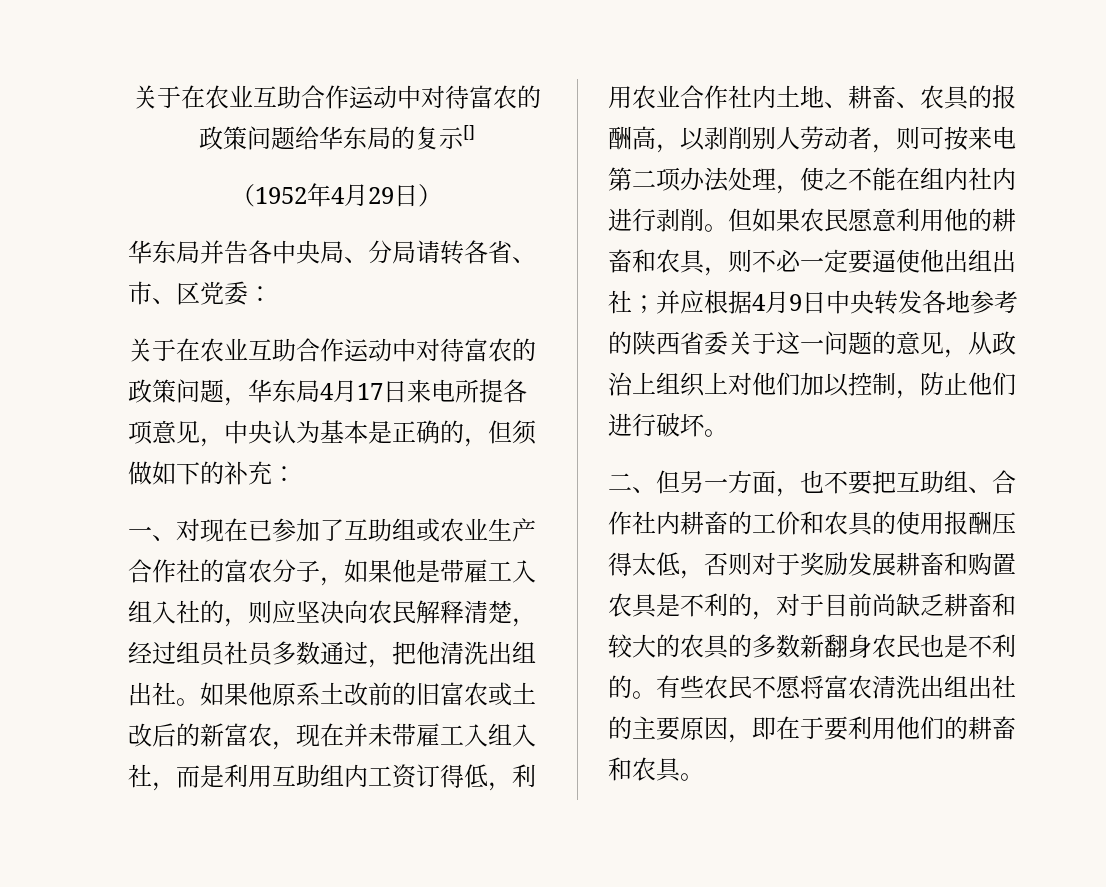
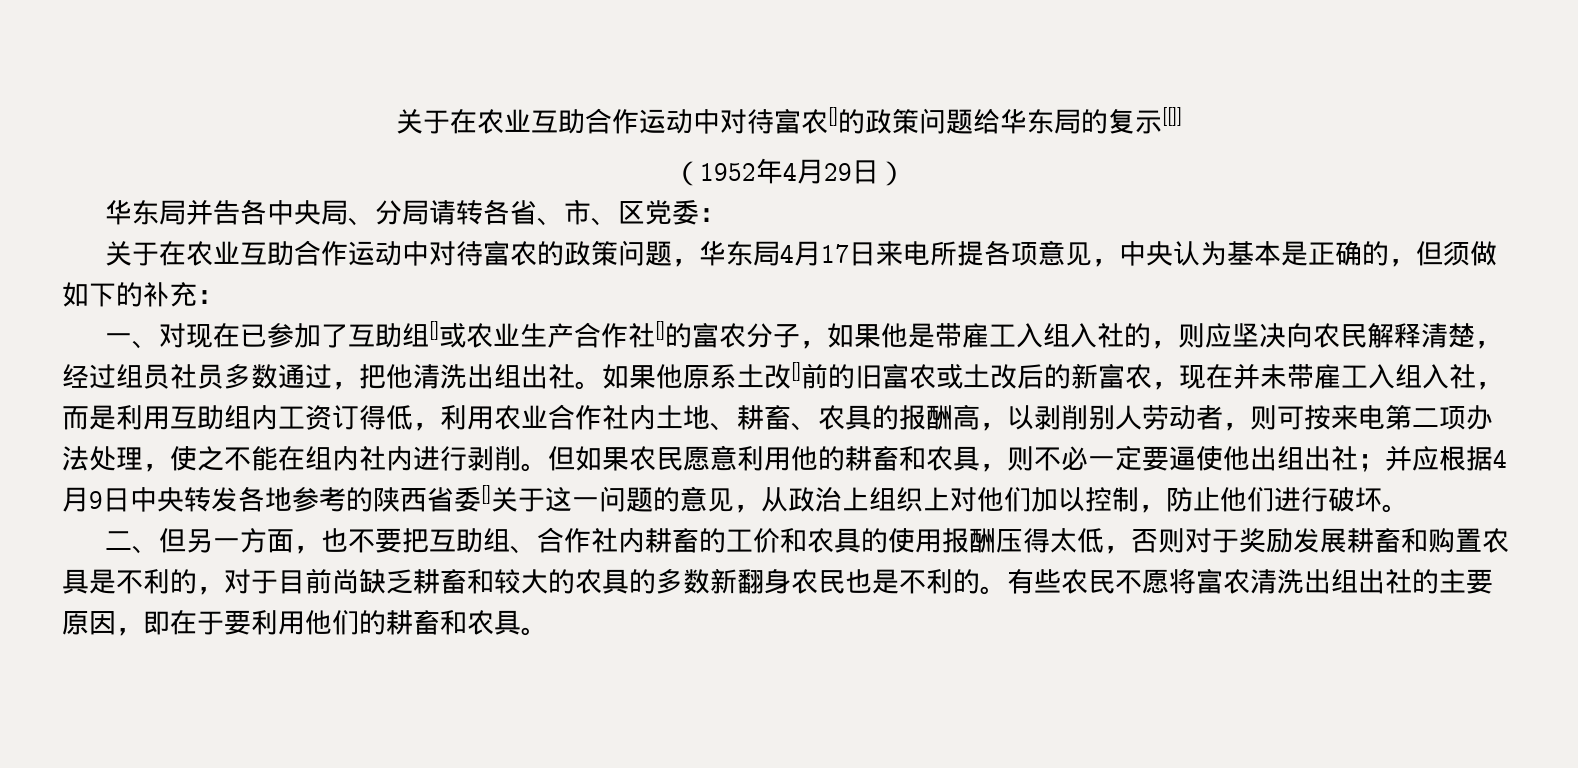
- 关于在农业互助合作运动中对待富农的政策问题给华东局的复示[]
+ 关于在农业互助合作运动中对待富农[]的政策问题给华东局的复示[[]]
- 一、对现在已参加了互助组或农业生产合作社的富农分子，如果他是带雇工入组入社的，则应坚决向农民解释清楚，经过组员社员多数通过，把他清洗出组出社。
+ 一、对现在已参加了互助组[]或农业生产合作社[]的富农分子，如果他是带雇工入组入社的，则应坚决向农民解释清楚，经过组员社员多数通过，把他清洗出组出社。
- 如果他原系土改前的旧富农或土改后的新富农，现在并未带雇工入组入社，而是利用互助组内工资订得低，利用农业合作社内土地、耕畜、农具的报酬高，以剥削别人劳动者，则可按来电第二项办法处理，使之不能在组内社内进行剥削。
+ 如果他原系土改[]前的旧富农或土改后的新富农，现在并未带雇工入组入社，而是利用互助组内工资订得低，利用农业合作社内土地、耕畜、农具的报酬高，以剥削别人劳动者，则可按来电第二项办法处理，使之不能在组内社内进行剥削。
- 但如果农民愿意利用他的耕畜和农具，则不必一定要逼使他出组出社；并应根据4月9日中央转发各地参考的陕西省委关于这一问题的意见，从政治上组织上对他们加以控制，防止他们进行破坏。
+ 但如果农民愿意利用他的耕畜和农具，则不必一定要逼使他出组出社；并应根据4月9日中央转发各地参考的陕西省委[]关于这一问题的意见，从政治上组织上对他们加以控制，防止他们进行破坏。

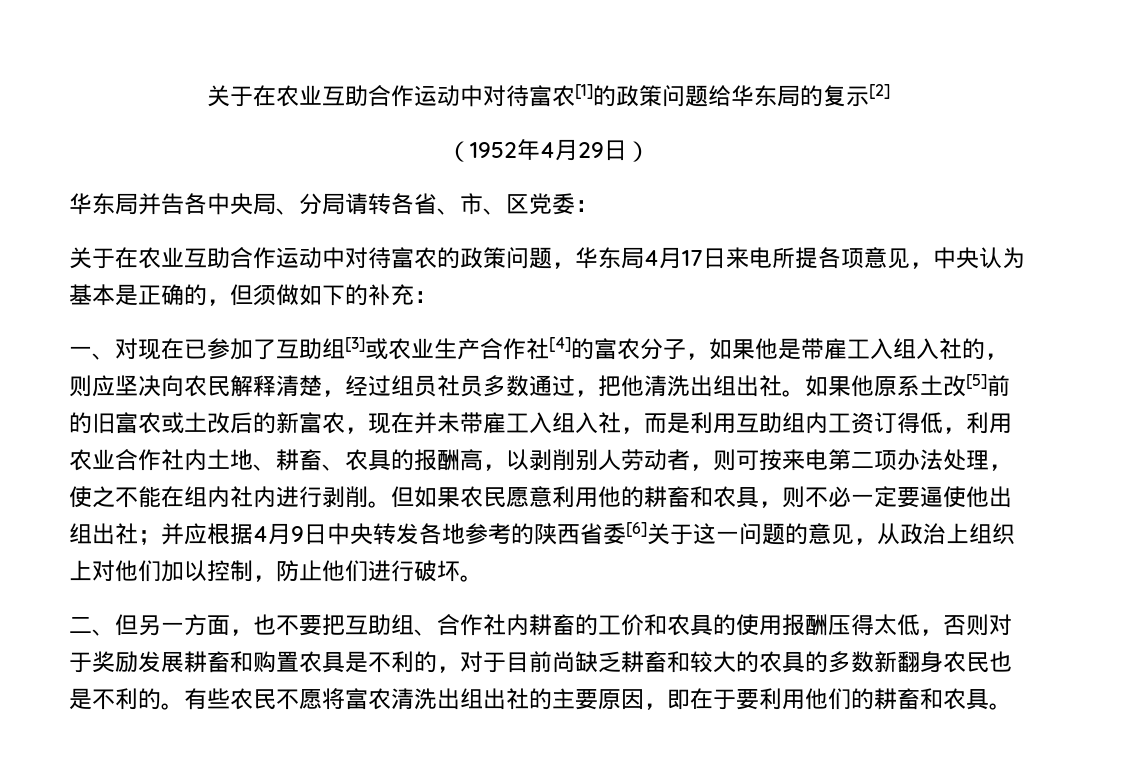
- 关于在农业互助合作运动中对待富农[]的政策问题给华东局的复示[[]]
+ 关于在农业互助合作运动中对待富农[1]的政策问题给华东局的复示[2]
- 一、对现在已参加了互助组[]或农业生产合作社[]的富农分子，如果他是带雇工入组入社的，则应坚决向农民解释清楚，经过组员社员多数通过，把他清洗出组出社。
+ 一、对现在已参加了互助组[3]或农业生产合作社[4]的富农分子，如果他是带雇工入组入社的，则应坚决向农民解释清楚，经过组员社员多数通过，把他清洗出组出社。
- 如果他原系土改[]前的旧富农或土改后的新富农，现在并未带雇工入组入社，而是利用互助组内工资订得低，利用农业合作社内土地、耕畜、农具的报酬高，以剥削别人劳动者，则可按来电第二项办法处理，使之不能在组内社内进行剥削。
+ 如果他原系土改[5]前的旧富农或土改后的新富农，现在并未带雇工入组入社，而是利用互助组内工资订得低，利用农业合作社内土地、耕畜、农具的报酬高，以剥削别人劳动者，则可按来电第二项办法处理，使之不能在组内社内进行剥削。
- 但如果农民愿意利用他的耕畜和农具，则不必一定要逼使他出组出社；并应根据4月9日中央转发各地参考的陕西省委[]关于这一问题的意见，从政治上组织上对他们加以控制，防止他们进行破坏。
+ 但如果农民愿意利用他的耕畜和农具，则不必一定要逼使他出组出社；并应根据4月9日中央转发各地参考的陕西省委[6]关于这一问题的意见，从政治上组织上对他们加以控制，防止他们进行破坏。

